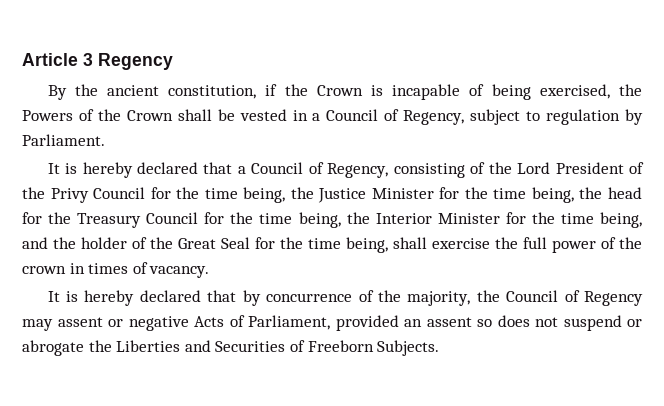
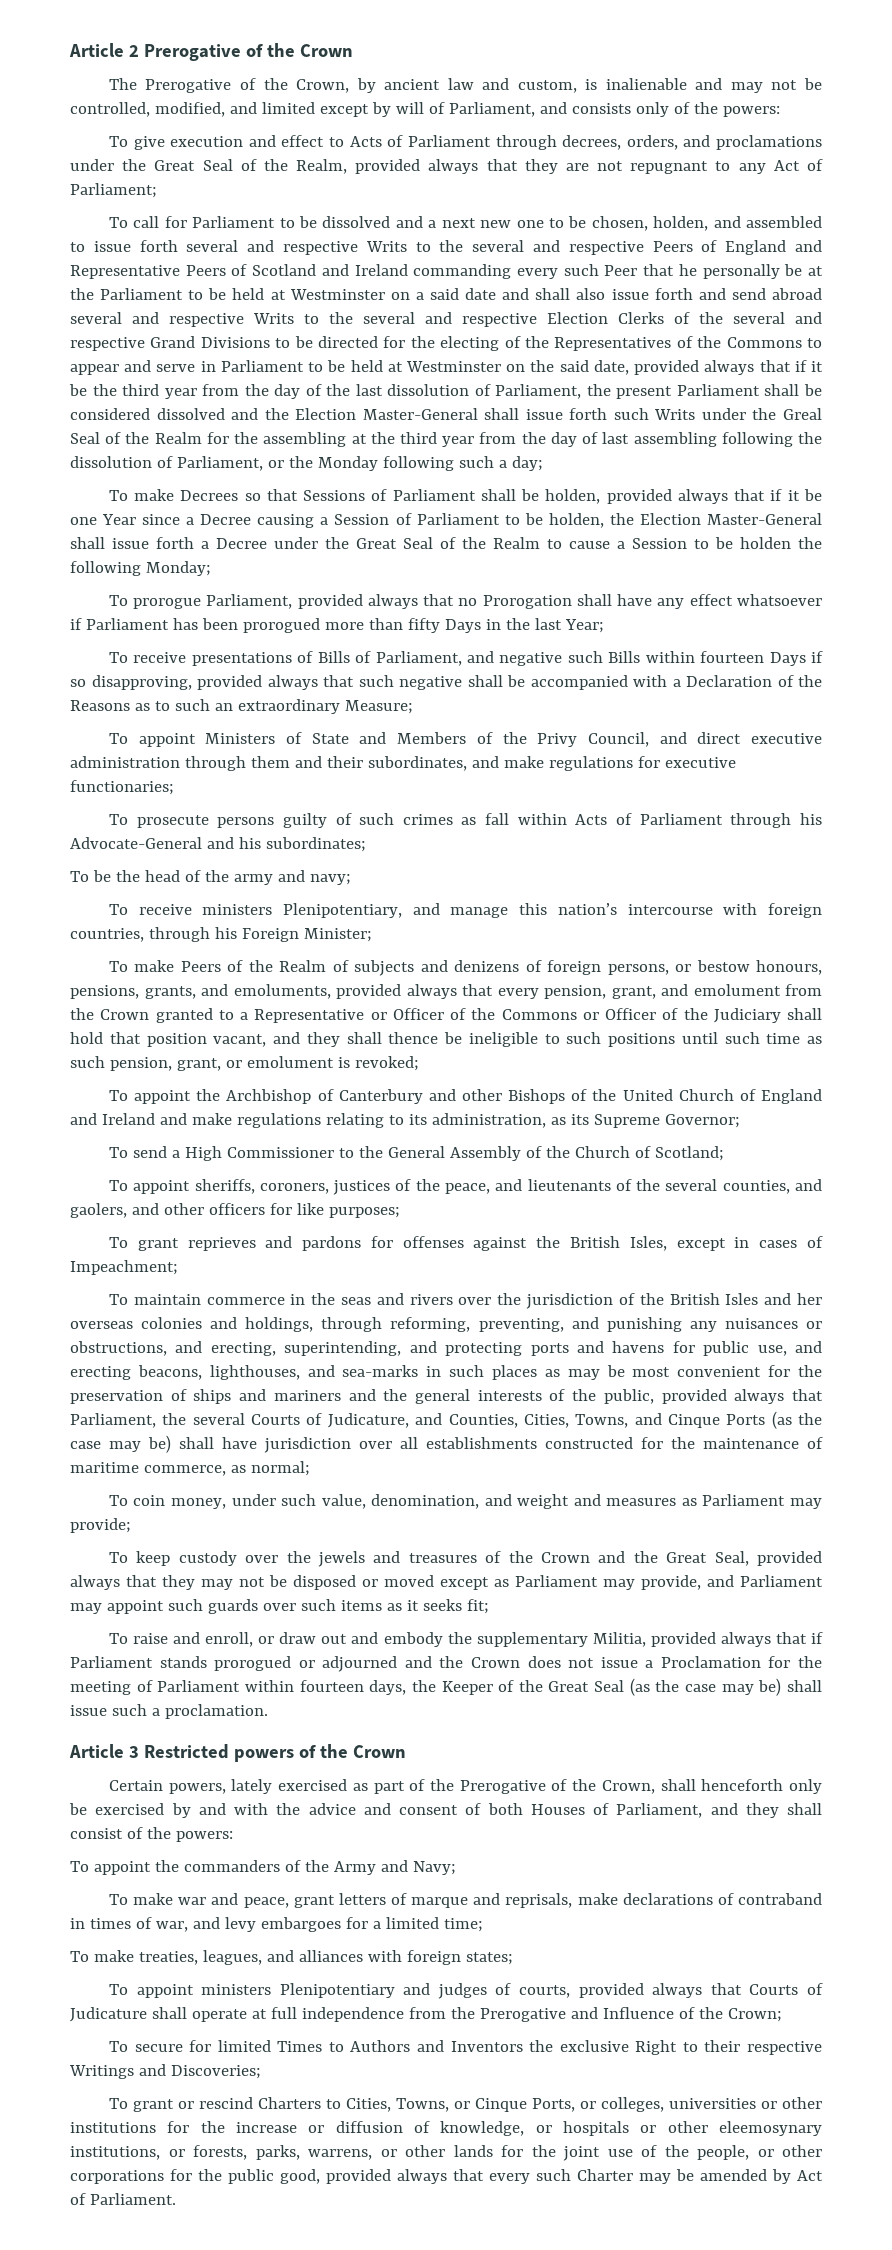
- Article 3 Regency
- By the ancient constitution, if the Crown is incapable of being exercised, the Powers of the Crown shall be vested in a Council of Regency, subject to regulation by Parliament.
- It is hereby declared that a Council of Regency, consisting of the Lord President of the Privy Council for the time being, the Justice Minister for the time being, the head for the Treasury Council for the time being, the Interior Minister for the time being, and the holder of the Great Seal for the time being, shall exercise the full power of the crown in times of vacancy.
- It is hereby declared that by concurrence of the majority, the Council of Regency may assent or negative Acts of Parliament, provided an assent so does not suspend or abrogate the Liberties and Securities of Freeborn Subjects.
+ Article 2 Prerogative of the Crown
+ The Prerogative of the Crown, by ancient law and custom, is inalienable and may not be controlled, modified, and limited except by will of Parliament, and consists only of the powers:
+ To give execution and effect to Acts of Parliament through decrees, orders, and proclamations under the Great Seal of the Realm, provided always that they are not repugnant to any Act of Parliament;
+ To call for Parliament to be dissolved and a next new one to be chosen, holden, and assembled to issue forth several and respective Writs to the several and respective Peers of England and Representative Peers of Scotland and Ireland commanding every such Peer that he personally be at the Parliament to be held at Westminster on a said date and shall also issue forth and send abroad several and respective Writs to the several and respective Election Clerks of the several and respective Grand Divisions to be directed for the electing of the Representatives of the Commons to appear and serve in Parliament to be held at Westminster on the said date, provided always that if it be the third year from the day of the last dissolution of Parliament, the present Parliament shall be considered dissolved and the Election Master-General shall issue forth such Writs under the Greal Seal of the Realm for the assembling at the third year from the day of last assembling following the dissolution of Parliament, or the Monday following such a day;
+ To make Decrees so that Sessions of Parliament shall be holden, provided always that if it be one Year since a Decree causing a Session of Parliament to be holden, the Election Master-General shall issue forth a Decree under the Great Seal of the Realm to cause a Session to be holden the following Monday;
+ To prorogue Parliament, provided always that no Prorogation shall have any effect whatsoever if Parliament has been prorogued more than fifty Days in the last Year;
+ To receive presentations of Bills of Parliament, and negative such Bills within fourteen Days if so disapproving, provided always that such negative shall be accompanied with a Declaration of the Reasons as to such an extraordinary Measure;
+ To appoint Ministers of State and Members of the Privy Council, and direct executive administration through them and their subordinates, and make regulations for executive functionaries;
+ To prosecute persons guilty of such crimes as fall within Acts of Parliament through his Advocate-General and his subordinates;
+ To be the head of the army and navy;
+ To receive ministers Plenipotentiary, and manage this nation’s intercourse with foreign countries, through his Foreign Minister;
+ To make Peers of the Realm of subjects and denizens of foreign persons, or bestow honours, pensions, grants, and emoluments, provided always that every pension, grant, and emolument from the Crown granted to a Representative or Officer of the Commons or Officer of the Judiciary shall hold that position vacant, and they shall thence be ineligible to such positions until such time as such pension, grant, or emolument is revoked;
+ To appoint the Archbishop of Canterbury and other Bishops of the United Church of England and Ireland and make regulations relating to its administration, as its Supreme Governor;
+ To send a High Commissioner to the General Assembly of the Church of Scotland;
+ To appoint sheriffs, coroners, justices of the peace, and lieutenants of the several counties, and gaolers, and other officers for like purposes;
+ To grant reprieves and pardons for offenses against the British Isles, except in cases of Impeachment;
+ To maintain commerce in the seas and rivers over the jurisdiction of the British Isles and her overseas colonies and holdings, through reforming, preventing, and punishing any nuisances or obstructions, and erecting, superintending, and protecting ports and havens for public use, and erecting beacons, lighthouses, and sea-marks in such places as may be most convenient for the preservation of ships and mariners and the general interests of the public, provided always that Parliament, the several Courts of Judicature, and Counties, Cities, Towns, and Cinque Ports (as the case may be) shall have jurisdiction over all establishments constructed for the maintenance of maritime commerce, as normal;
+ To coin money, under such value, denomination, and weight and measures as Parliament may provide;
+ To keep custody over the jewels and treasures of the Crown and the Great Seal, provided always that they may not be disposed or moved except as Parliament may provide, and Parliament may appoint such guards over such items as it seeks fit;
+ To raise and enroll, or draw out and embody the supplementary Militia, provided always that if Parliament stands prorogued or adjourned and the Crown does not issue a Proclamation for the meeting of Parliament within fourteen days, the Keeper of the Great Seal (as the case may be) shall issue such a proclamation.
+ Article 3 Restricted powers of the Crown
+ Certain powers, lately exercised as part of the Prerogative of the Crown, shall henceforth only be exercised by and with the advice and consent of both Houses of Parliament, and they shall consist of the powers:
+ To appoint the commanders of the Army and Navy;
+ To make war and peace, grant letters of marque and reprisals, make declarations of contraband in times of war, and levy embargoes for a limited time;
+ To make treaties, leagues, and alliances with foreign states;
+ To appoint ministers Plenipotentiary and judges of courts, provided always that Courts of Judicature shall operate at full independence from the Prerogative and Influence of the Crown;
+ To secure for limited Times to Authors and Inventors the exclusive Right to their respective Writings and Discoveries;
+ To grant or rescind Charters to Cities, Towns, or Cinque Ports, or colleges, universities or other institutions for the increase or diffusion of knowledge, or hospitals or other eleemosynary institutions, or forests, parks, warrens, or other lands for the joint use of the people, or other corporations for the public good, provided always that every such Charter may be amended by Act of Parliament.

